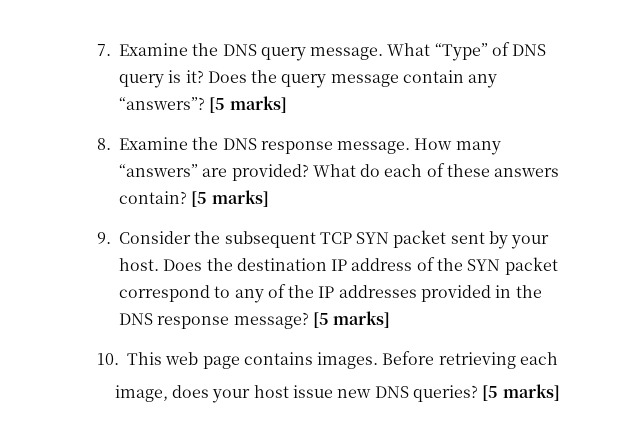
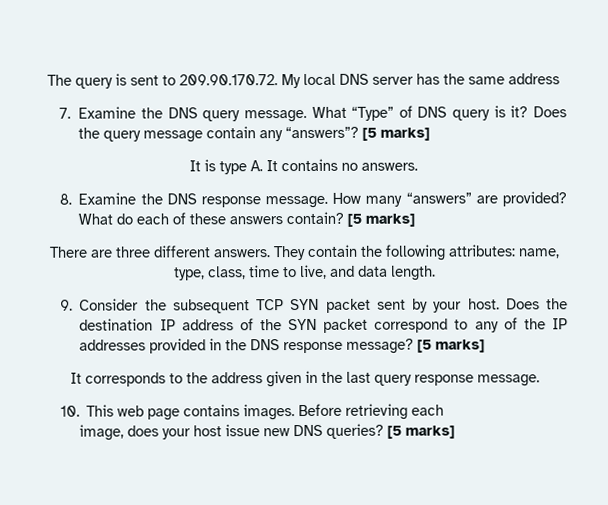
+ The query is sent to 209.90.170.72. My local DNS server has the same address
+ It is type A. It contains no answers.
+ There are three different answers. They contain the following attributes: name, type, class, time to live, and data length.
+ It corresponds to the address given in the last query response message.

